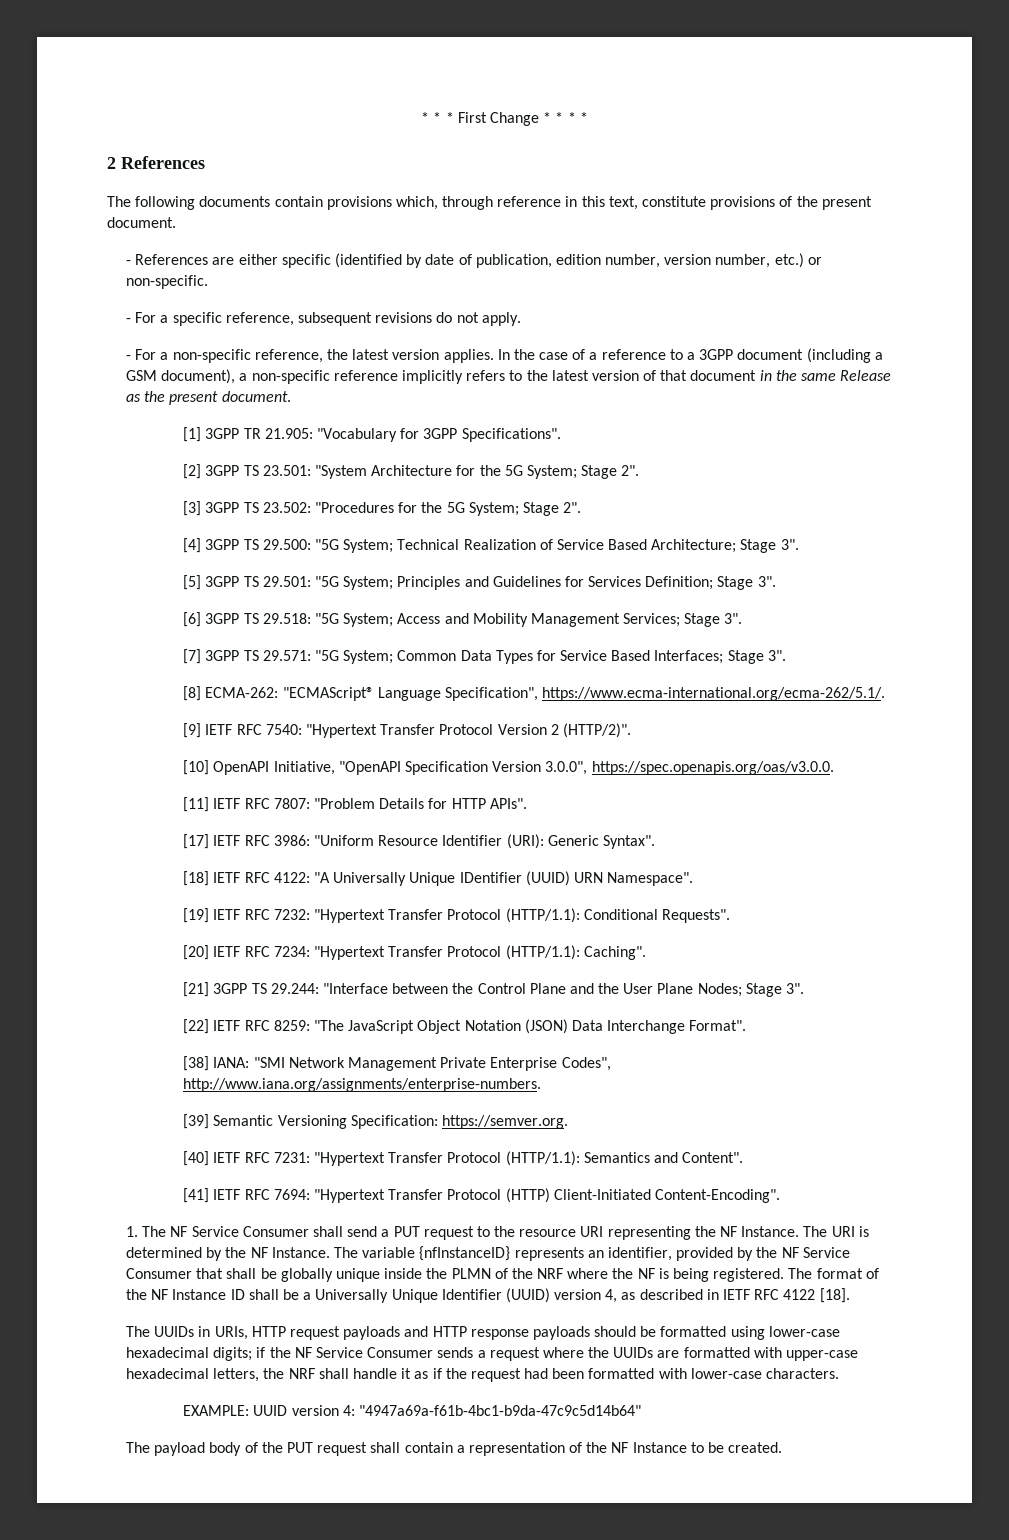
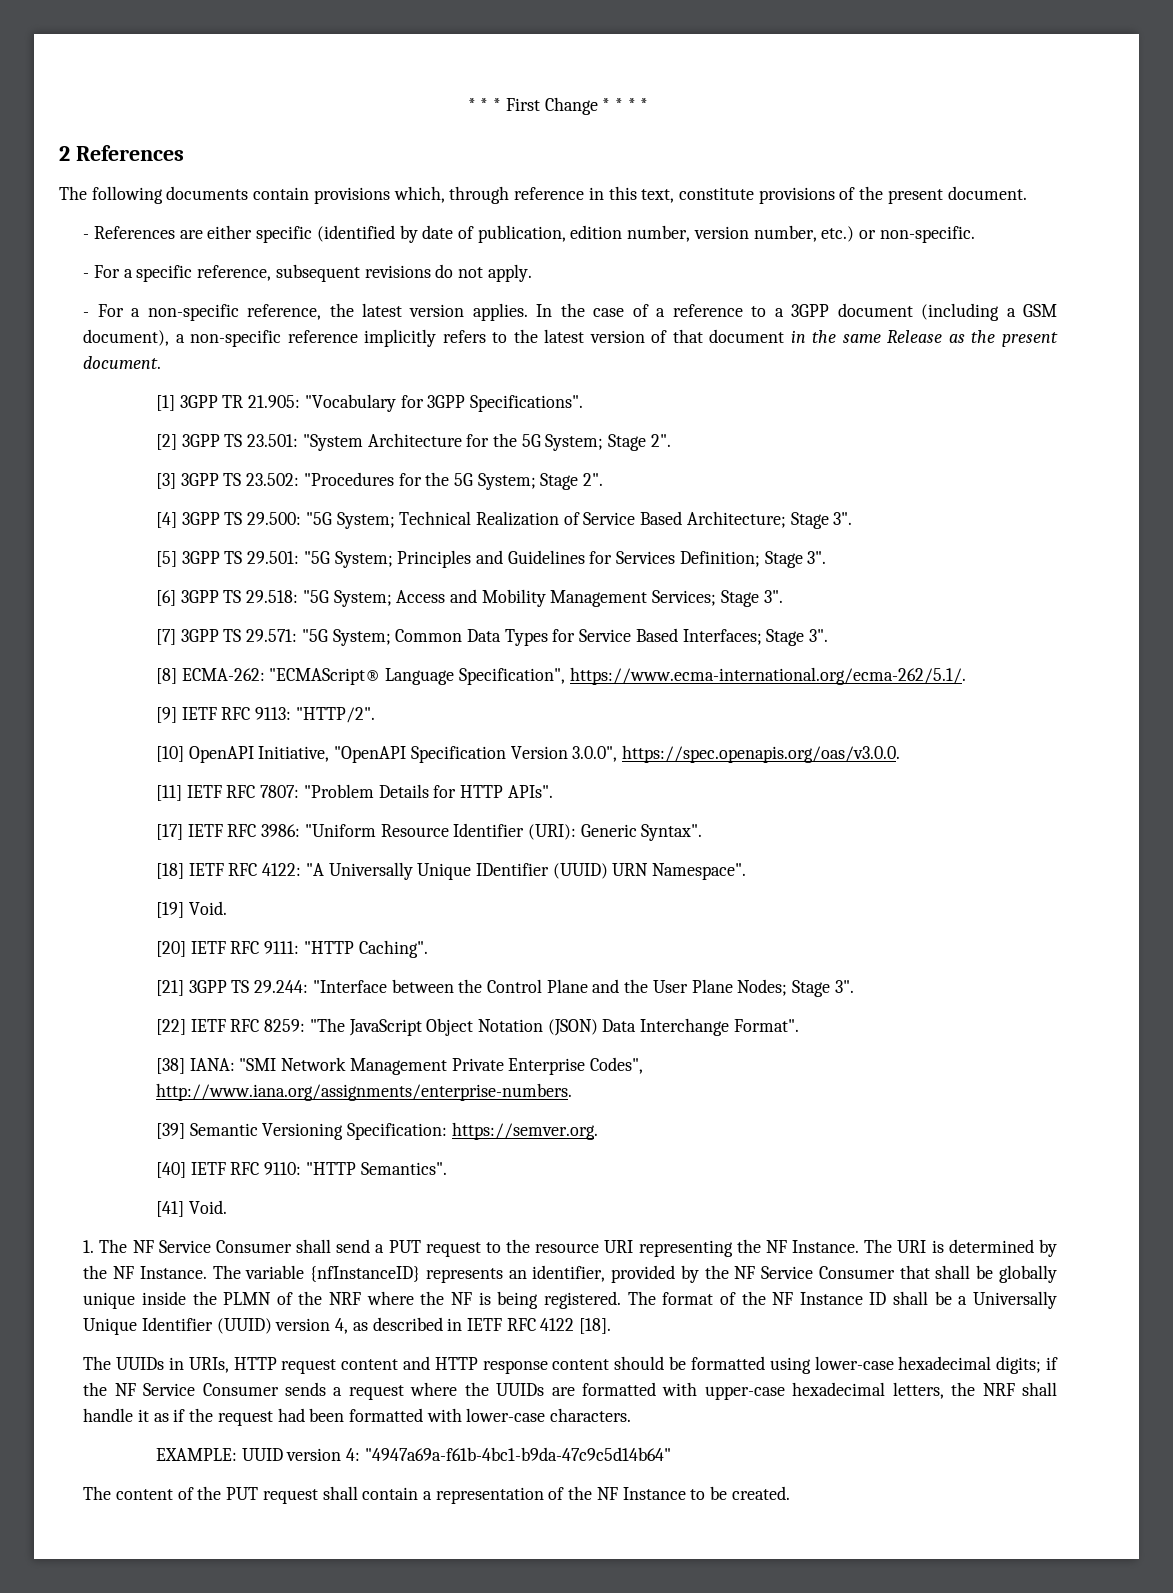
- [9] IETF RFC 7540: "Hypertext Transfer Protocol Version 2 (HTTP/2)".
+ [9] IETF RFC 9113: "HTTP/2".
- [19] IETF RFC 7232: "Hypertext Transfer Protocol (HTTP/1.1): Conditional Requests".
- [20] IETF RFC 7234: "Hypertext Transfer Protocol (HTTP/1.1): Caching".
+ [19] Void.
+ [20] IETF RFC 9111: "HTTP Caching".
- [40] IETF RFC 7231: "Hypertext Transfer Protocol (HTTP/1.1): Semantics and Content".
- [41] IETF RFC 7694: "Hypertext Transfer Protocol (HTTP) Client-Initiated Content-Encoding".
+ [40] IETF RFC 9110: "HTTP Semantics".
+ [41] Void.
- The UUIDs in URIs, HTTP request payloads and HTTP response payloads should be formatted using lower-case hexadecimal digits; if the NF Service Consumer sends a request where the UUIDs are formatted with upper-case hexadecimal letters, the NRF shall handle it as if the request had been formatted with lower-case characters.
+ The UUIDs in URIs, HTTP request content and HTTP response content should be formatted using lower-case hexadecimal digits; if the NF Service Consumer sends a request where the UUIDs are formatted with upper-case hexadecimal letters, the NRF shall handle it as if the request had been formatted with lower-case characters.
- The payload body of the PUT request shall contain a representation of the NF Instance to be created.
+ The content of the PUT request shall contain a representation of the NF Instance to be created.

